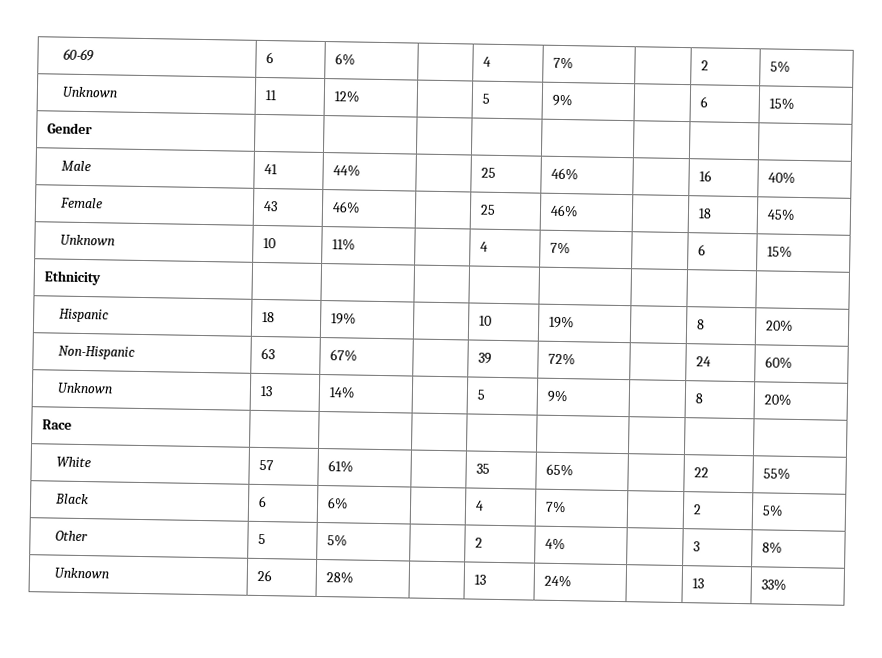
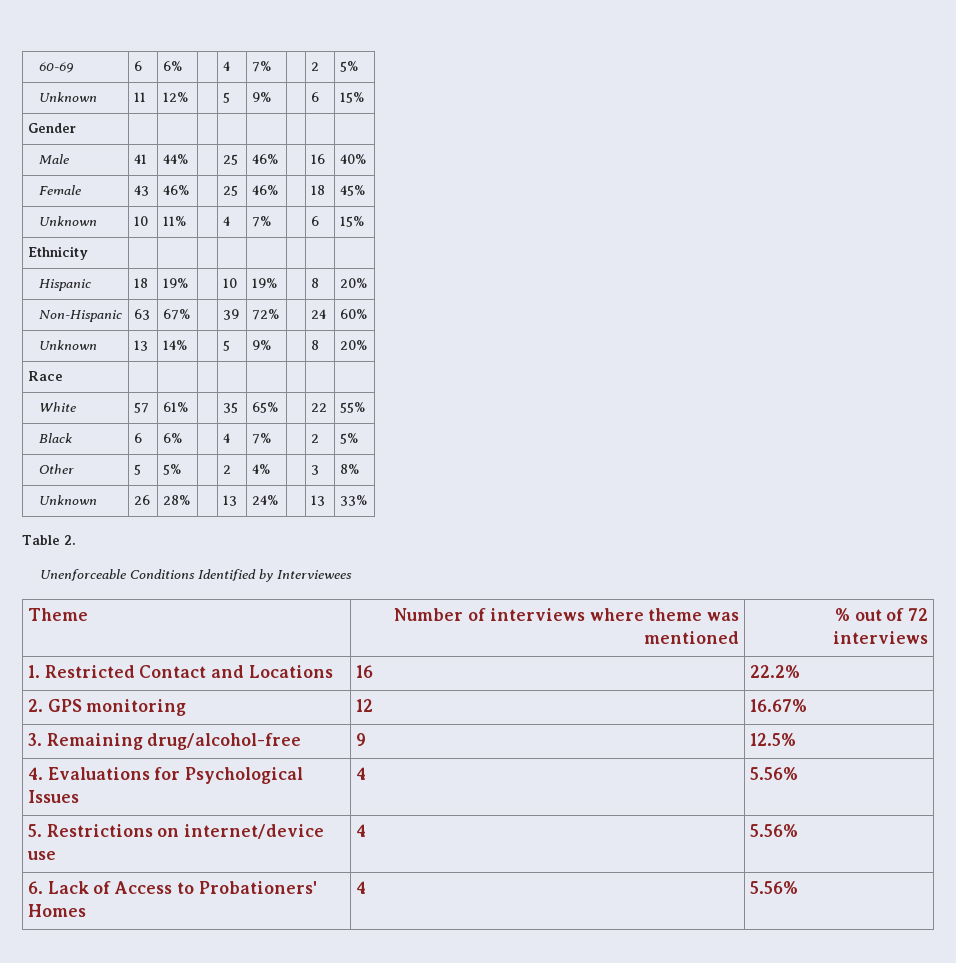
+ Table 2.
+ Unenforceable Conditions Identified by Interviewees
+ Theme | Number of interviews where theme was mentioned | % out of 72 interviews
+ 1. Restricted Contact and Locations | 16 | 22.2%
+ 2. GPS monitoring | 12 | 16.67%
+ 3. Remaining drug/alcohol-free | 9 | 12.5%
+ 4. Evaluations for Psychological Issues | 4 | 5.56%
+ 5. Restrictions on internet/device use | 4 | 5.56%
+ 6. Lack of Access to Probationers' Homes | 4 | 5.56%

